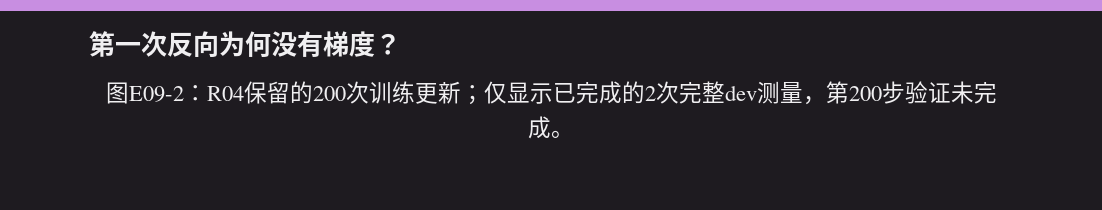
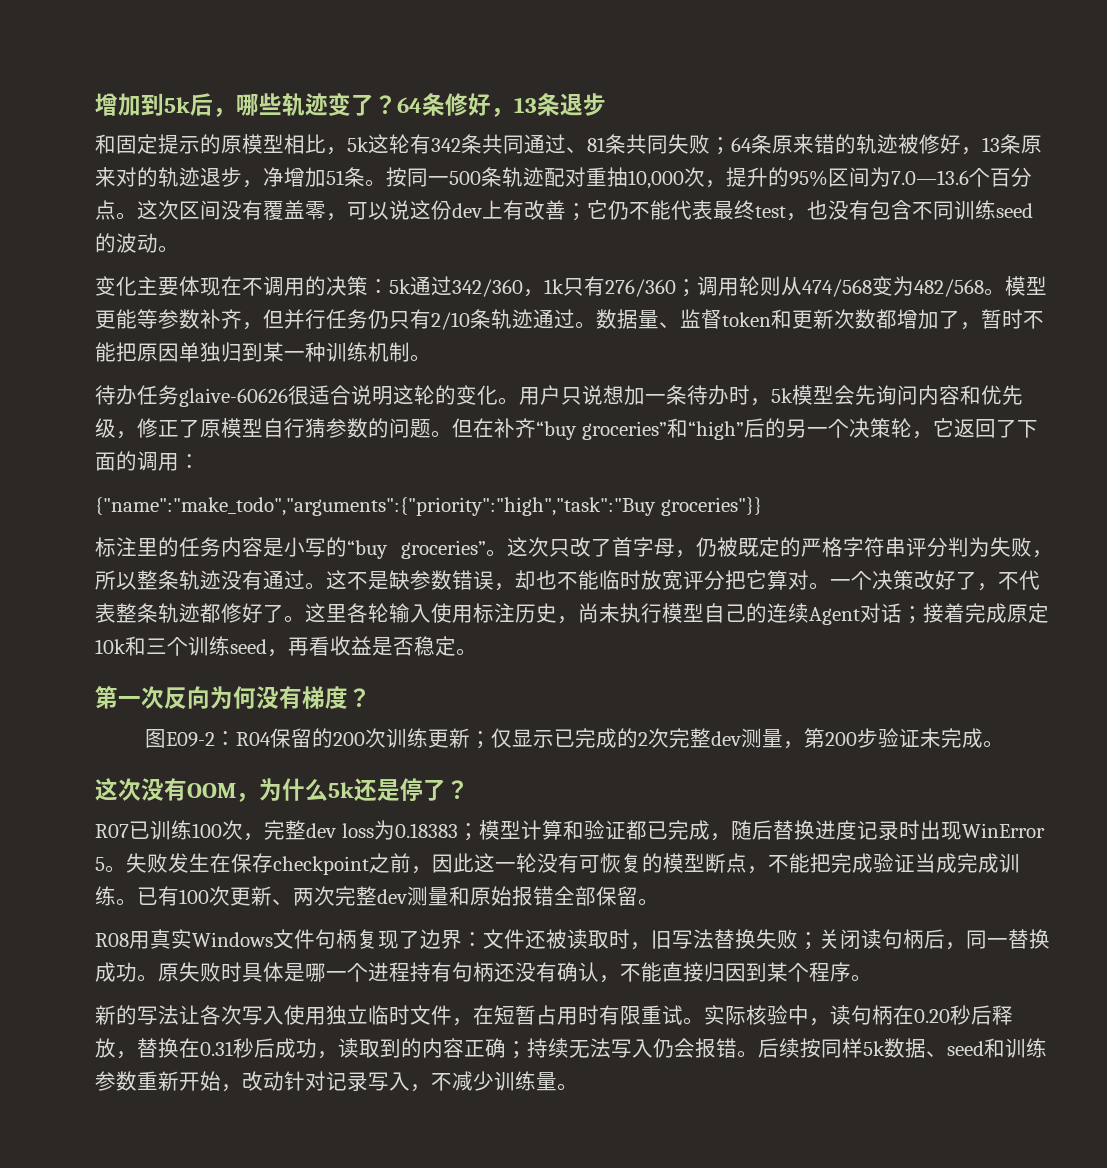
+ 增加到5k后，哪些轨迹变了？64条修好，13条退步
+ 和固定提示的原模型相比，5k这轮有342条共同通过、81条共同失败；64条原来错的轨迹被修好，13条原来对的轨迹退步，净增加51条。按同一500条轨迹配对重抽10,000次，提升的95%区间为7.0—13.6个百分点。这次区间没有覆盖零，可以说这份dev上有改善；它仍不能代表最终test，也没有包含不同训练seed的波动。
+ 变化主要体现在不调用的决策：5k通过342/360，1k只有276/360；调用轮则从474/568变为482/568。模型更能等参数补齐，但并行任务仍只有2/10条轨迹通过。数据量、监督token和更新次数都增加了，暂时不能把原因单独归到某一种训练机制。
+ 待办任务glaive-60626很适合说明这轮的变化。用户只说想加一条待办时，5k模型会先询问内容和优先级，修正了原模型自行猜参数的问题。但在补齐“buy groceries”和“high”后的另一个决策轮，它返回了下面的调用：
+ {"name":"make_todo","arguments":{"priority":"high","task":"Buy groceries"}}
+ 标注里的任务内容是小写的“buy groceries”。这次只改了首字母，仍被既定的严格字符串评分判为失败，所以整条轨迹没有通过。这不是缺参数错误，却也不能临时放宽评分把它算对。一个决策改好了，不代表整条轨迹都修好了。这里各轮输入使用标注历史，尚未执行模型自己的连续Agent对话；接着完成原定10k和三个训练seed，再看收益是否稳定。
+ 这次没有OOM，为什么5k还是停了？
+ R07已训练100次，完整dev loss为0.18383；模型计算和验证都已完成，随后替换进度记录时出现WinError 5。失败发生在保存checkpoint之前，因此这一轮没有可恢复的模型断点，不能把完成验证当成完成训练。已有100次更新、两次完整dev测量和原始报错全部保留。
+ R08用真实Windows文件句柄复现了边界：文件还被读取时，旧写法替换失败；关闭读句柄后，同一替换成功。原失败时具体是哪一个进程持有句柄还没有确认，不能直接归因到某个程序。
+ 新的写法让各次写入使用独立临时文件，在短暂占用时有限重试。实际核验中，读句柄在0.20秒后释放，替换在0.31秒后成功，读取到的内容正确；持续无法写入仍会报错。后续按同样5k数据、seed和训练参数重新开始，改动针对记录写入，不减少训练量。

